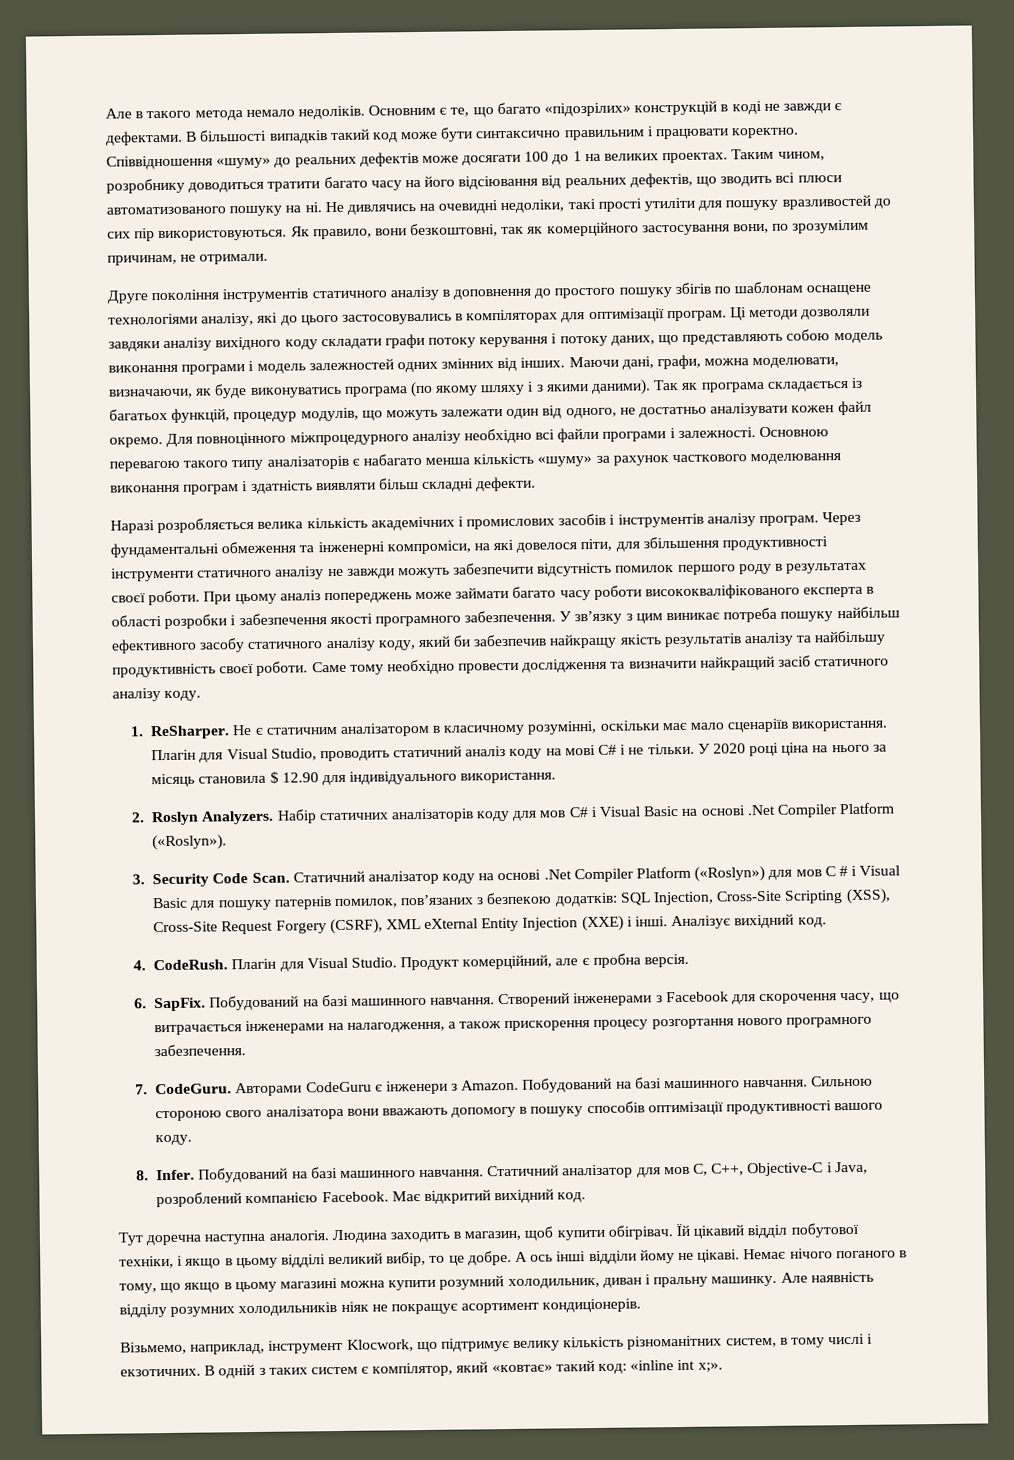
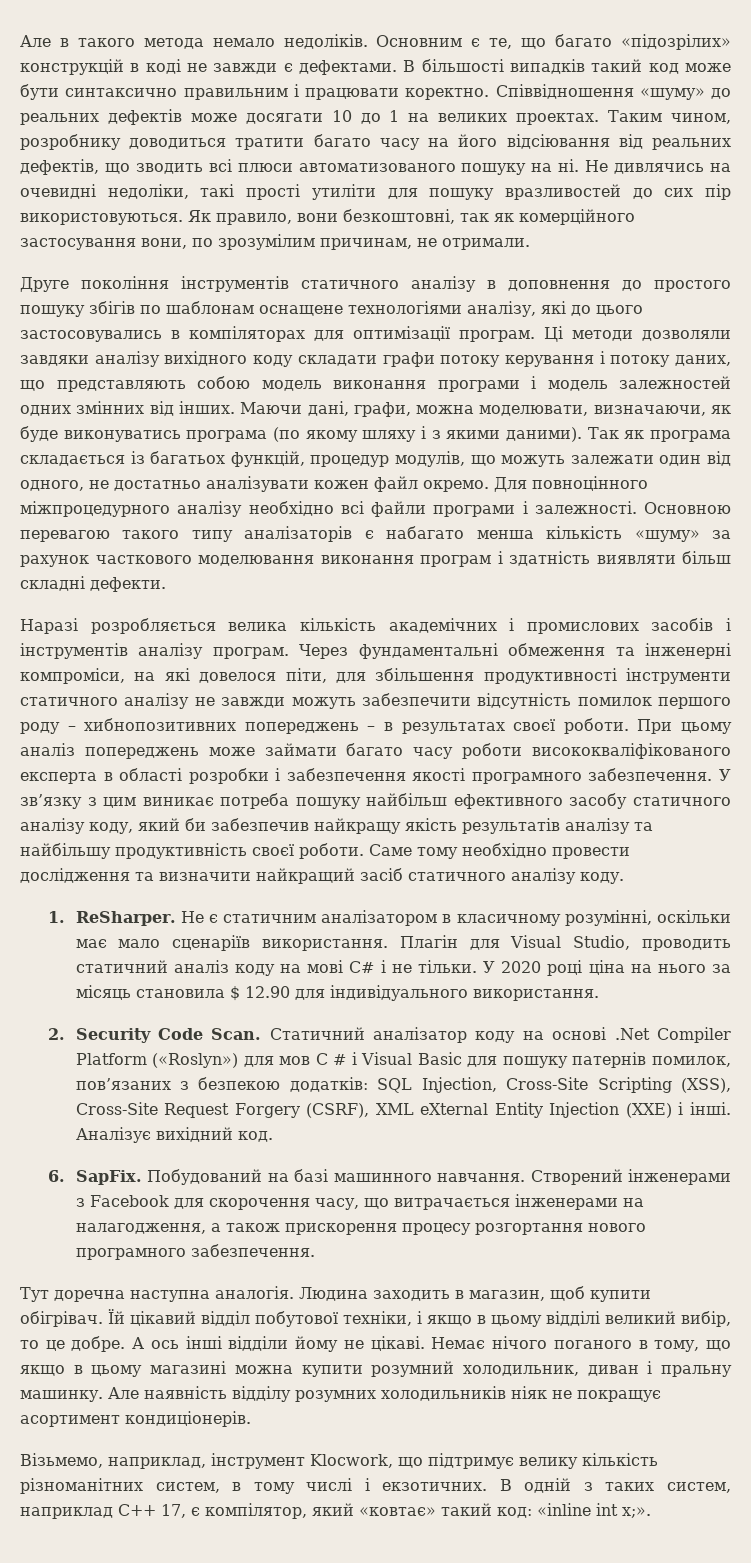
- Співвідношення «шуму» до реальних дефектів може досягати 100 до 1 на великих проектах.
+ Співвідношення «шуму» до реальних дефектів може досягати 10 до 1 на великих проектах.
- Через фундаментальні обмеження та інженерні компроміси, на які довелося піти, для збільшення продуктивності інструменти статичного аналізу не завжди можуть забезпечити відсутність помилок першого роду в результатах своєї роботи.
+ Через фундаментальні обмеження та інженерні компроміси, на які довелося піти, для збільшення продуктивності інструменти статичного аналізу не завжди можуть забезпечити відсутність помилок першого роду – хибнопозитивних попереджень – в результатах своєї роботи.
- 2. Roslyn Analyzers. Набір статичних аналізаторів коду для мов C# і Visual Basic на основі .Net Compiler Platform («Roslyn»).
- 3. Security Code Scan.
+ 2. Security Code Scan.
- 4. CodeRush. Плагін для Visual Studio. Продукт комерційний, але є пробна версія.
- 7. CodeGuru. Авторами CodeGuru є інженери з Amazon. Побудований на базі машинного навчання. Сильною стороною свого аналізатора вони вважають допомогу в пошуку способів оптимізації продуктивності вашого коду.
- 8. Infer. Побудований на базі машинного навчання. Статичний аналізатор для мов C, C++, Objective-C і Java, розроблений компанією Facebook. Має відкритий вихідний код.
- В одній з таких систем є компілятор, який «ковтає» такий код: «inline int x;».
+ В одній з таких систем, наприклад С++ 17, є компілятор, який «ковтає» такий код: «inline int x;».

